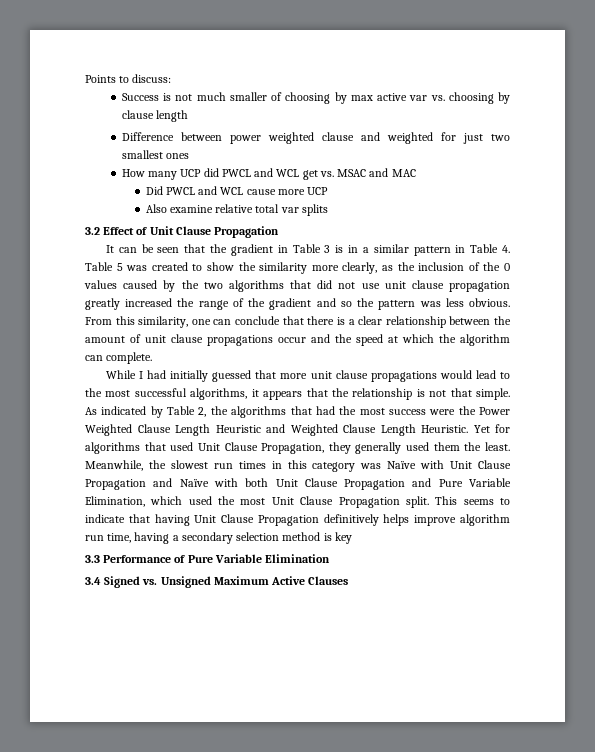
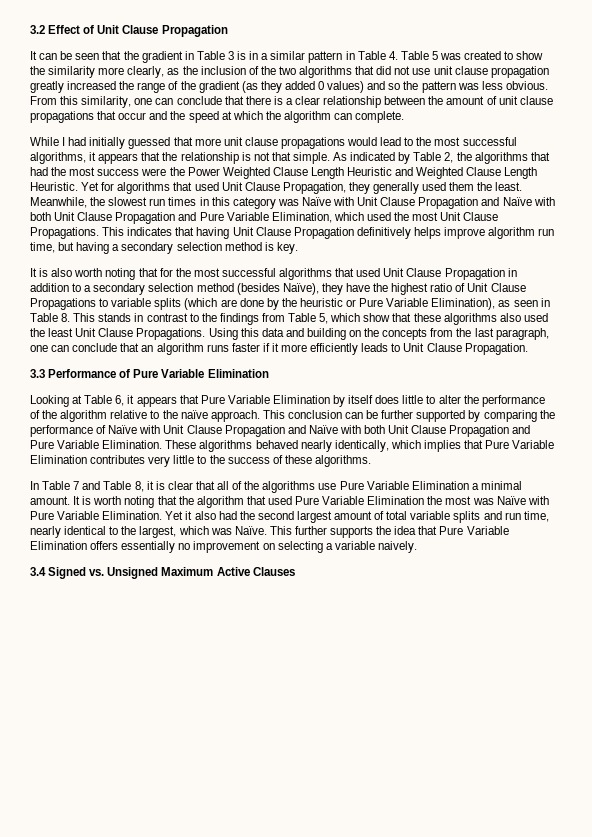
- Points to discuss:
- Success is not much smaller of choosing by max active var vs. choosing by clause length
- Difference between power weighted clause and weighted for just two smallest ones
- How many UCP did PWCL and WCL get vs. MSAC and MAC
- Did PWCL and WCL cause more UCP
- Also examine relative total var splits
- It can be seen that the gradient in Table 3 is in a similar pattern in Table 4. Table 5 was created to show the similarity more clearly, as the inclusion of the 0 values caused by the two algorithms that did not use unit clause propagation greatly increased the range of the gradient and so the pattern was less obvious.
+ It can be seen that the gradient in Table 3 is in a similar pattern in Table 4. Table 5 was created to show the similarity more clearly, as the inclusion of the two algorithms that did not use unit clause propagation greatly increased the range of the gradient (as they added 0 values) and so the pattern was less obvious.
- From this similarity, one can conclude that there is a clear relationship between the amount of unit clause propagations occur and the speed at which the algorithm can complete.
+ From this similarity, one can conclude that there is a clear relationship between the amount of unit clause propagations that occur and the speed at which the algorithm can complete.
- Meanwhile, the slowest run times in this category was Naïve with Unit Clause Propagation and Naïve with both Unit Clause Propagation and Pure Variable Elimination, which used the most Unit Clause Propagation split. This seems to indicate that having Unit Clause Propagation definitively helps improve algorithm run time, having a secondary selection method is key
+ Meanwhile, the slowest run times in this category was Naïve with Unit Clause Propagation and Naïve with both Unit Clause Propagation and Pure Variable Elimination, which used the most Unit Clause Propagations. This indicates that having Unit Clause Propagation definitively helps improve algorithm run time, but having a secondary selection method is key.
+ It is also worth noting that for the most successful algorithms that used Unit Clause Propagation in addition to a secondary selection method (besides Naïve), they have the highest ratio of Unit Clause Propagations to variable splits (which are done by the heuristic or Pure Variable Elimination), as seen in Table 8. This stands in contrast to the findings from Table 5, which show that these algorithms also used the least Unit Clause Propagations. Using this data and building on the concepts from the last paragraph, one can conclude that an algorithm runs faster if it more efficiently leads to Unit Clause Propagation.
+ Looking at Table 6, it appears that Pure Variable Elimination by itself does little to alter the performance of the algorithm relative to the naïve approach. This conclusion can be further supported by comparing the performance of Naïve with Unit Clause Propagation and Naïve with both Unit Clause Propagation and Pure Variable Elimination. These algorithms behaved nearly identically, which implies that Pure Variable Elimination contributes very little to the success of these algorithms.
+ In Table 7 and Table 8, it is clear that all of the algorithms use Pure Variable Elimination a minimal amount. It is worth noting that the algorithm that used Pure Variable Elimination the most was Naïve with Pure Variable Elimination. Yet it also had the second largest amount of total variable splits and run time, nearly identical to the largest, which was Naïve. This further supports the idea that Pure Variable Elimination offers essentially no improvement on selecting a variable naively.

